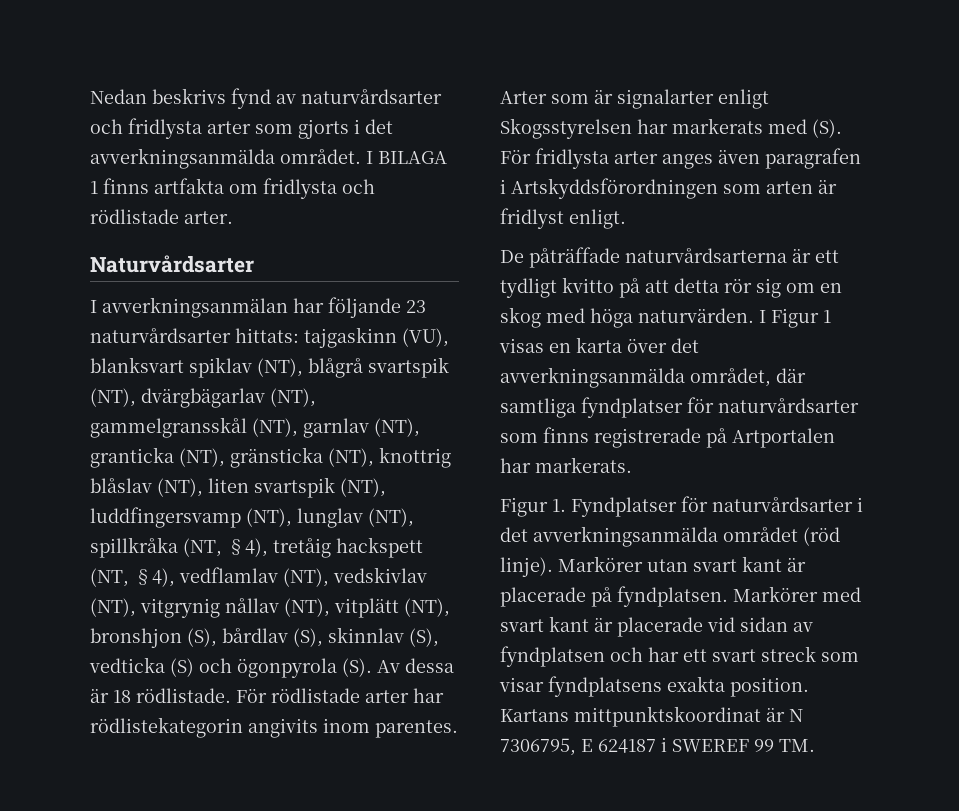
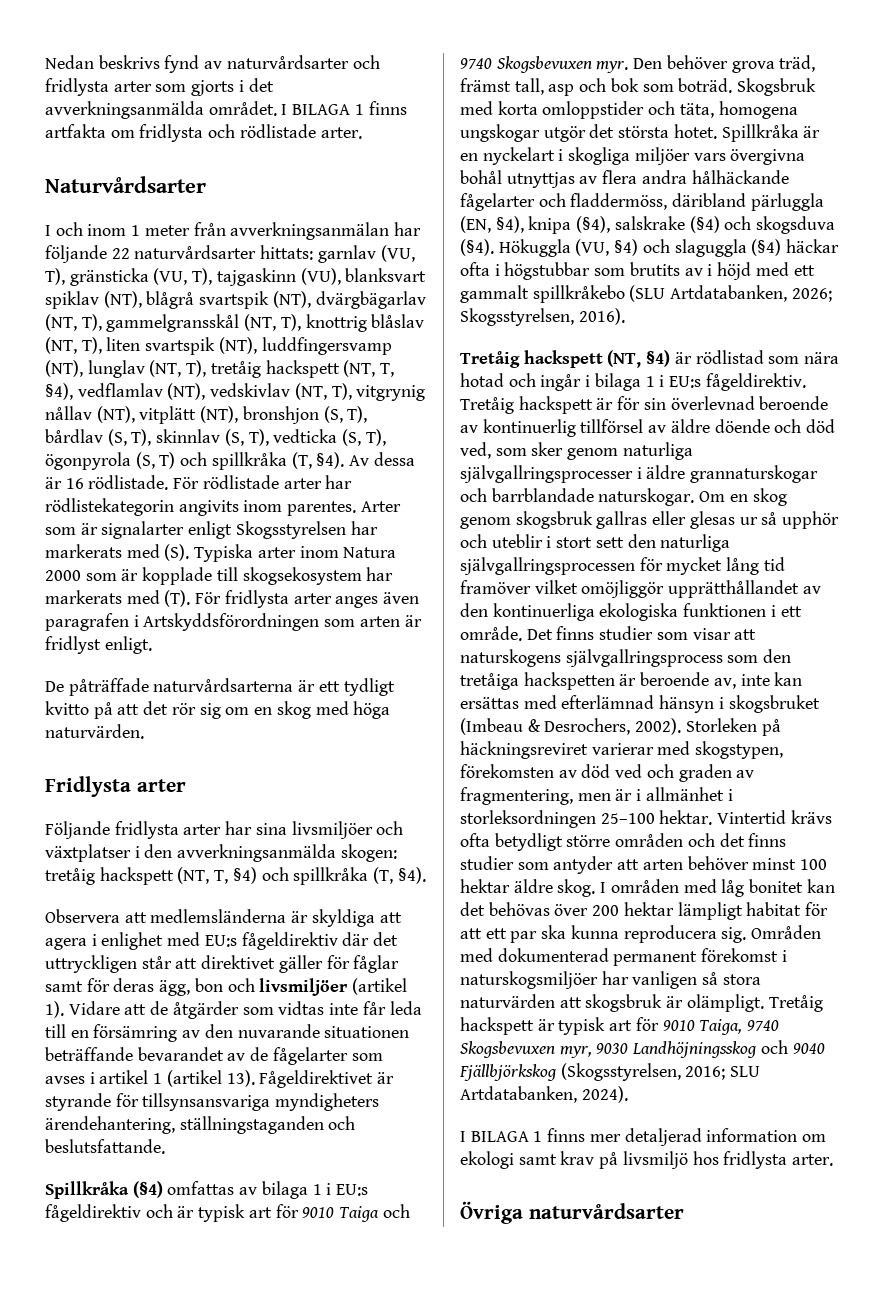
- I avverkningsanmälan har följande 23 naturvårdsarter hittats: tajgaskinn (VU), blanksvart spiklav (NT), blågrå svartspik (NT), dvärgbägarlav (NT), gammelgransskål (NT), garnlav (NT), granticka (NT), gränsticka (NT), knottrig blåslav (NT), liten svartspik (NT), luddfingersvamp (NT), lunglav (NT), spillkråka (NT, §4), tretåig hackspett (NT, §4), vedflamlav (NT), vedskivlav (NT), vitgrynig nållav (NT), vitplätt (NT), bronshjon (S), bårdlav (S), skinnlav (S), vedticka (S) och ögonpyrola (S). Av dessa är 18 rödlistade.
+ I och inom 1 meter från avverkningsanmälan har följande 22 naturvårdsarter hittats: garnlav (VU, T), gränsticka (VU, T), tajgaskinn (VU), blanksvart spiklav (NT), blågrå svartspik (NT), dvärgbägarlav (NT, T), gammelgransskål (NT, T), knottrig blåslav (NT, T), liten svartspik (NT), luddfingersvamp (NT), lunglav (NT, T), tretåig hackspett (NT, T, §4), vedflamlav (NT), vedskivlav (NT, T), vitgrynig nållav (NT), vitplätt (NT), bronshjon (S, T), bårdlav (S, T), skinnlav (S, T), vedticka (S, T), ögonpyrola (S, T) och spillkråka (T, §4). Av dessa är 16 rödlistade.
- Arter som är signalarter enligt Skogsstyrelsen har markerats med (S). För fridlysta arter anges även paragrafen i Artskyddsförordningen som arten är fridlyst enligt.
+ Arter som är signalarter enligt Skogsstyrelsen har markerats med (S). Typiska arter inom Natura 2000 som är kopplade till skogsekosystem har markerats med (T). För fridlysta arter anges även paragrafen i Artskyddsförordningen som arten är fridlyst enligt.
- De påträffade naturvårdsarterna är ett tydligt kvitto på att detta rör sig om en skog med höga naturvärden. I Figur 1 visas en karta över det avverkningsanmälda området, där samtliga fyndplatser för naturvårdsarter som finns registrerade på Artportalen har markerats.
- Figur 1. Fyndplatser för naturvårdsarter i det avverkningsanmälda området (röd linje). Markörer utan svart kant är placerade på fyndplatsen. Markörer med svart kant är placerade vid sidan av fyndplatsen och har ett svart streck som visar fyndplatsens exakta position. Kartans mittpunktskoordinat är N 7306795, E 624187 i SWEREF 99 TM.
+ De påträffade naturvårdsarterna är ett tydligt kvitto på att det rör sig om en skog med höga naturvärden.
+ Fridlysta arter
+ Följande fridlysta arter har sina livsmiljöer och växtplatser i den avverkningsanmälda skogen: tretåig hackspett (NT, T, §4) och spillkråka (T, §4).
+ Observera att medlemsländerna är skyldiga att agera i enlighet med EU:s fågeldirektiv där det uttryckligen står att direktivet gäller för fåglar samt för deras ägg, bon och livsmiljöer (artikel 1). Vidare att de åtgärder som vidtas inte får leda till en försämring av den nuvarande situationen beträffande bevarandet av de fågelarter som avses i artikel 1 (artikel 13). Fågeldirektivet är styrande för tillsynsansvariga myndigheters ärendehantering, ställningstaganden och beslutsfattande.
+ Spillkråka (§4) omfattas av bilaga 1 i EU:s fågeldirektiv och är typisk art för 9010 Taiga och 9740 Skogsbevuxen myr. Den behöver grova träd, främst tall, asp och bok som boträd. Skogsbruk med korta omloppstider och täta, homogena ungskogar utgör det största hotet. Spillkråka är en nyckelart i skogliga miljöer vars övergivna bohål utnyttjas av flera andra hålhäckande fågelarter och fladdermöss, däribland pärluggla (EN, §4), knipa (§4), salskrake (§4) och skogsduva (§4). Hökuggla (VU, §4) och slaguggla (§4) häckar ofta i högstubbar som brutits av i höjd med ett gammalt spillkråkebo (SLU Artdatabanken, 2026; Skogsstyrelsen, 2016).
+ Tretåig hackspett (NT, §4) är rödlistad som nära hotad och ingår i bilaga 1 i EU:s fågeldirektiv. Tretåig hackspett är för sin överlevnad beroende av kontinuerlig tillförsel av äldre döende och död ved, som sker genom naturliga självgallringsprocesser i äldre grannaturskogar och barrblandade naturskogar. Om en skog genom skogsbruk gallras eller glesas ur så upphör och uteblir i stort sett den naturliga självgallringsprocessen för mycket lång tid framöver vilket omöjliggör upprätthållandet av den kontinuerliga ekologiska funktionen i ett område. Det finns studier som visar att naturskogens självgallringsprocess som den tretåiga hackspetten är beroende av, inte kan ersättas med efterlämnad hänsyn i skogsbruket (Imbeau & Desrochers, 2002). Storleken på häckningsreviret varierar med skogstypen, förekomsten av död ved och graden av fragmentering, men är i allmänhet i storleksordningen 25–100 hektar. Vintertid krävs ofta betydligt större områden och det finns studier som antyder att arten behöver minst 100 hektar äldre skog. I områden med låg bonitet kan det behövas över 200 hektar lämpligt habitat för att ett par ska kunna reproducera sig. Områden med dokumenterad permanent förekomst i naturskogsmiljöer har vanligen så stora naturvärden att skogsbruk är olämpligt. Tretåig hackspett är typisk art för 9010 Taiga, 9740 Skogsbevuxen myr, 9030 Landhöjningsskog och 9040 Fjällbjörkskog (Skogsstyrelsen, 2016; SLU Artdatabanken, 2024).
+ I BILAGA 1 finns mer detaljerad information om ekologi samt krav på livsmiljö hos fridlysta arter.
+ Övriga naturvårdsarter

